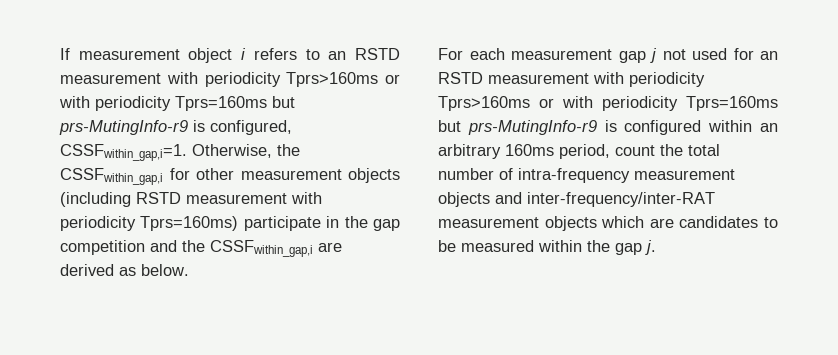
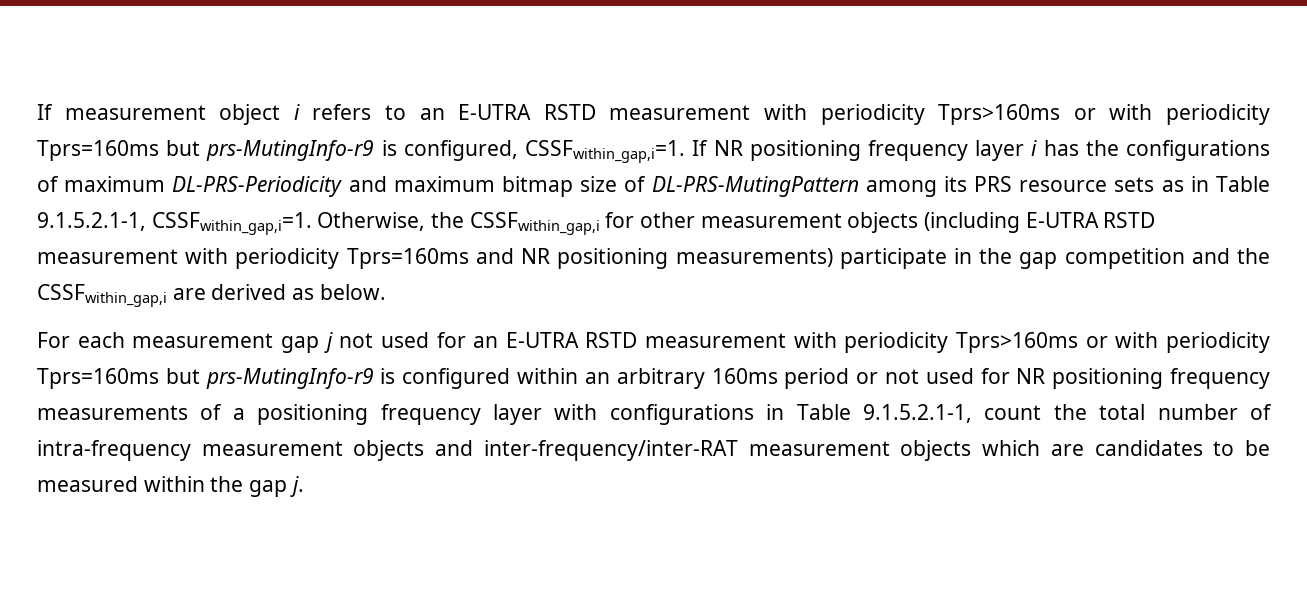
- If measurement object i refers to an RSTD measurement with periodicity Tprs>160ms or with periodicity Tprs=160ms but prs-MutingInfo-r9 is configured, CSSFwithin_gap,i=1.
+ If measurement object i refers to an E-UTRA RSTD measurement with periodicity Tprs>160ms or with periodicity Tprs=160ms but prs-MutingInfo-r9 is configured, CSSFwithin_gap,i=1.
+ If NR positioning frequency layer i has the configurations of maximum DL-PRS-Periodicity and maximum bitmap size of DL-PRS-MutingPattern among its PRS resource sets as in Table 9.1.5.2.1-1, CSSFwithin_gap,i=1.
- Otherwise, the CSSFwithin_gap,i for other measurement objects (including RSTD measurement with periodicity Tprs=160ms) participate in the gap competition and the CSSFwithin_gap,i are derived as below.
+ Otherwise, the CSSFwithin_gap,i for other measurement objects (including E-UTRA RSTD measurement with periodicity Tprs=160ms and NR positioning measurements) participate in the gap competition and the CSSFwithin_gap,i are derived as below.
- For each measurement gap j not used for an RSTD measurement with periodicity Tprs>160ms or with periodicity Tprs=160ms but prs-MutingInfo-r9 is configured within an arbitrary 160ms period, count the total number of intra-frequency measurement objects and inter-frequency/inter-RAT measurement objects which are candidates to be measured within the gap j.
+ For each measurement gap j not used for an E-UTRA RSTD measurement with periodicity Tprs>160ms or with periodicity Tprs=160ms but prs-MutingInfo-r9 is configured within an arbitrary 160ms period or not used for NR positioning frequency measurements of a positioning frequency layer with configurations in Table 9.1.5.2.1-1, count the total number of intra-frequency measurement objects and inter-frequency/inter-RAT measurement objects which are candidates to be measured within the gap j.

